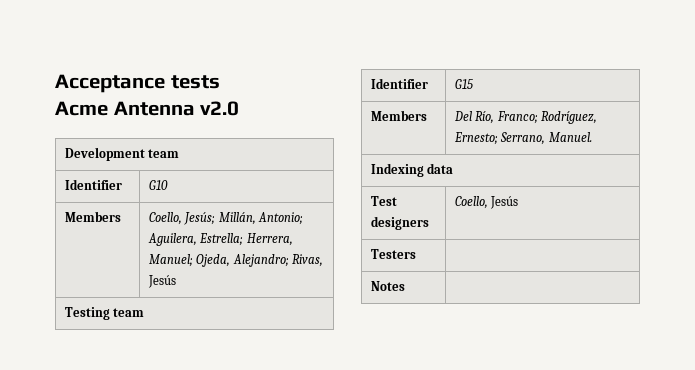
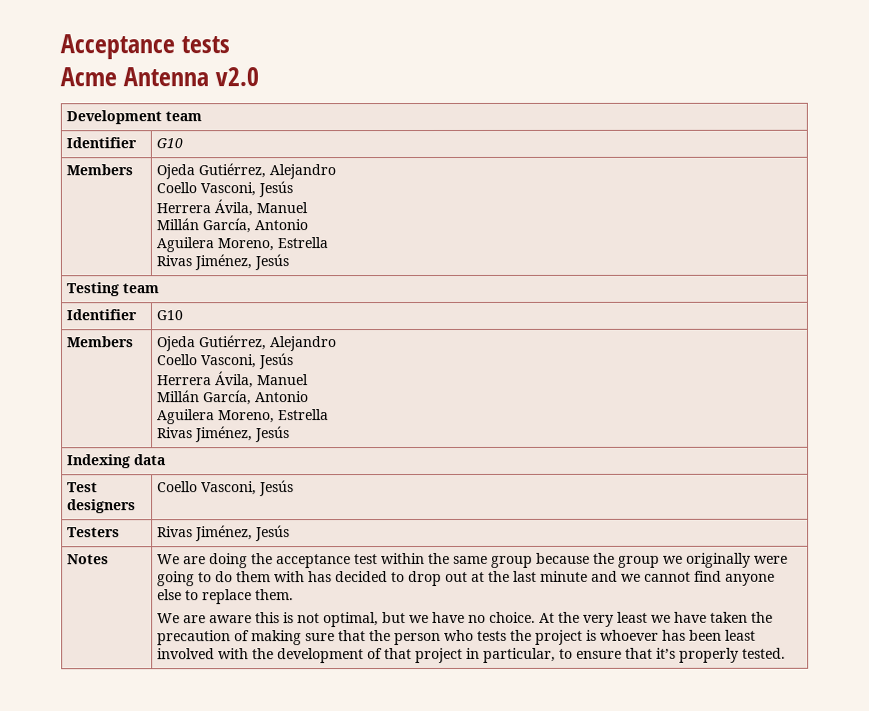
  Development team
  Identifier | G10
- Members | Coello, Jesús; Millán, Antonio; Aguilera, Estrella; Herrera, Manuel; Ojeda, Alejandro; Rivas, Jesús
+ Members | Ojeda Gutiérrez, Alejandro
+ Coello Vasconi, Jesús
+ Herrera Ávila, Manuel
+ Millán García, Antonio
+ Aguilera Moreno, Estrella
+ Rivas Jiménez, Jesús
  Testing team
- Identifier | G15
- Members | Del Río, Franco; Rodríguez, Ernesto; Serrano, Manuel.
+ Identifier | G10
+ Members | Ojeda Gutiérrez, Alejandro
+ Coello Vasconi, Jesús
+ Herrera Ávila, Manuel
+ Millán García, Antonio
+ Aguilera Moreno, Estrella
+ Rivas Jiménez, Jesús
- Test designers | Coello, Jesús
+ Test designers | Coello Vasconi, Jesús
- Testers |
- Notes |
+ Testers | Rivas Jiménez, Jesús
+ Notes | We are doing the acceptance test within the same group because the group we originally were going to do them with has decided to drop out at the last minute and we cannot find anyone else to replace them.
+ We are aware this is not optimal, but we have no choice. At the very least we have taken the precaution of making sure that the person who tests the project is whoever has been least involved with the development of that project in particular, to ensure that it’s properly tested.

